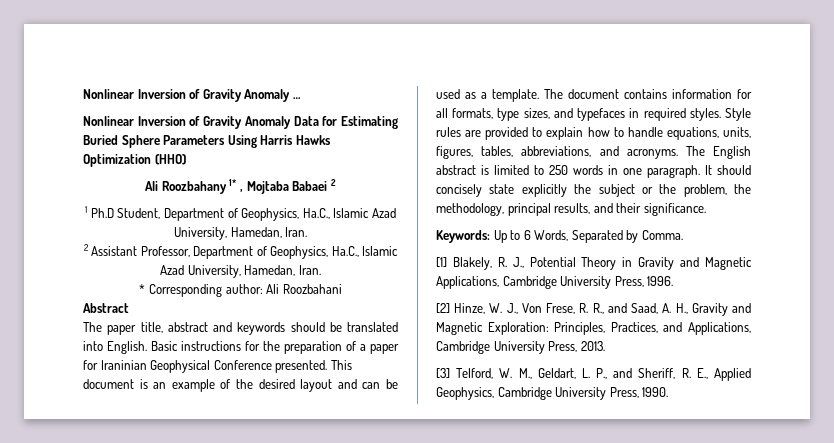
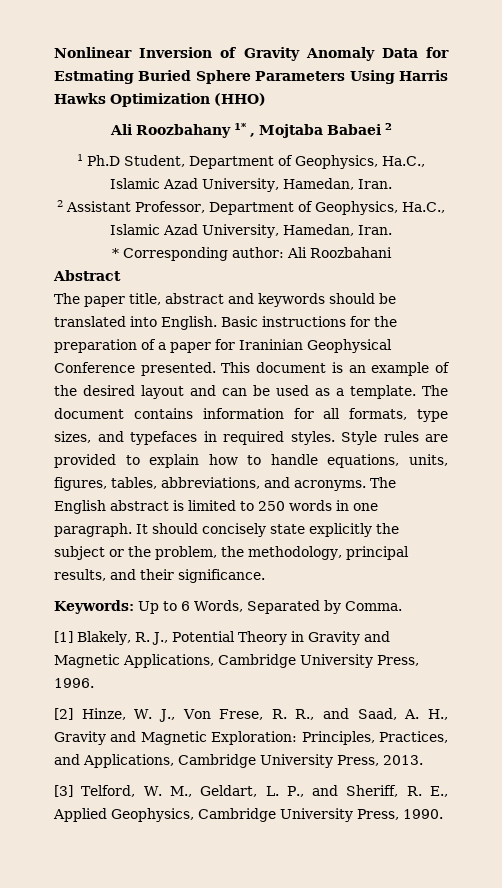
- Nonlinear Inversion of Gravity Anomaly …
- Nonlinear Inversion of Gravity Anomaly Data for Estimating Buried Sphere Parameters Using Harris Hawks Optimization (HHO)
+ Nonlinear Inversion of Gravity Anomaly Data for Estmating Buried Sphere Parameters Using Harris Hawks Optimization (HHO)

